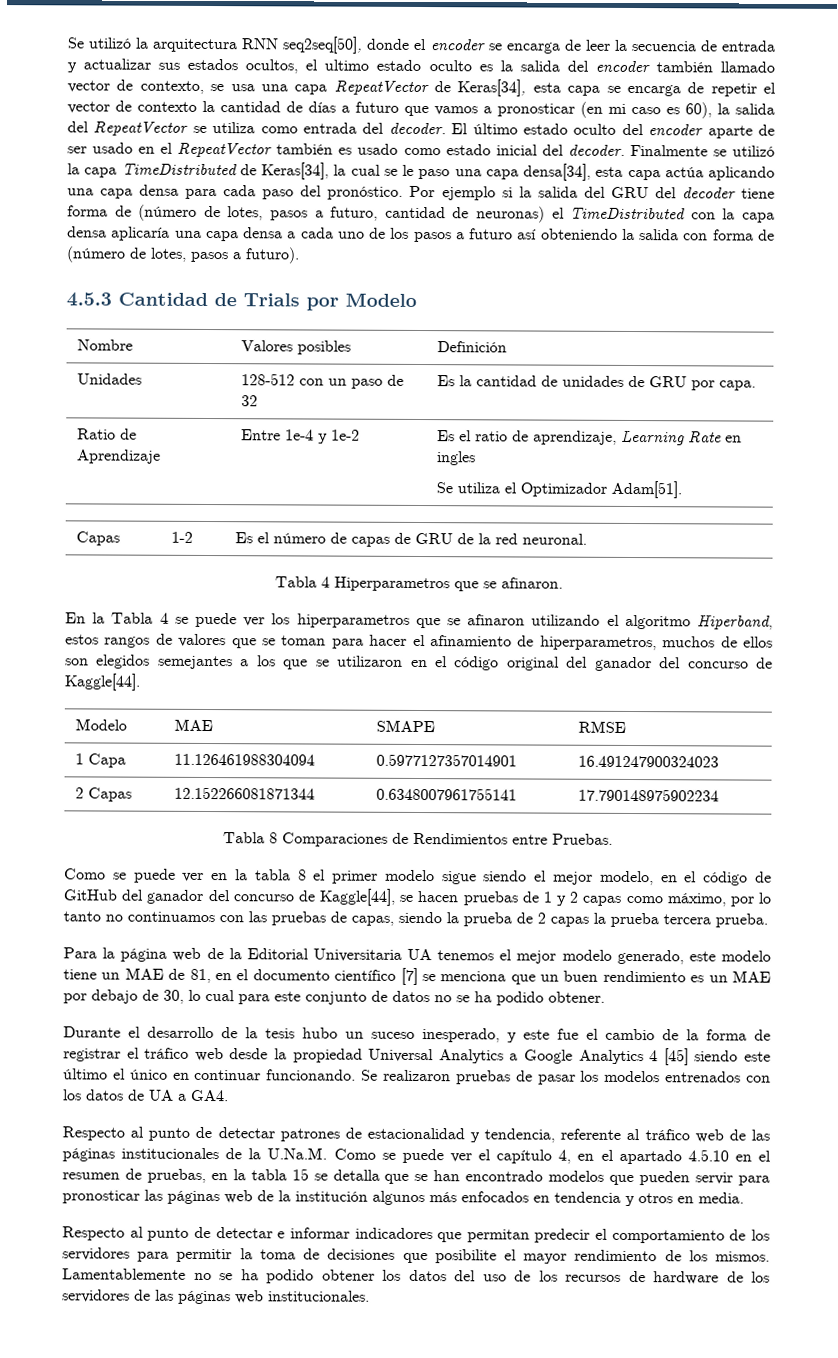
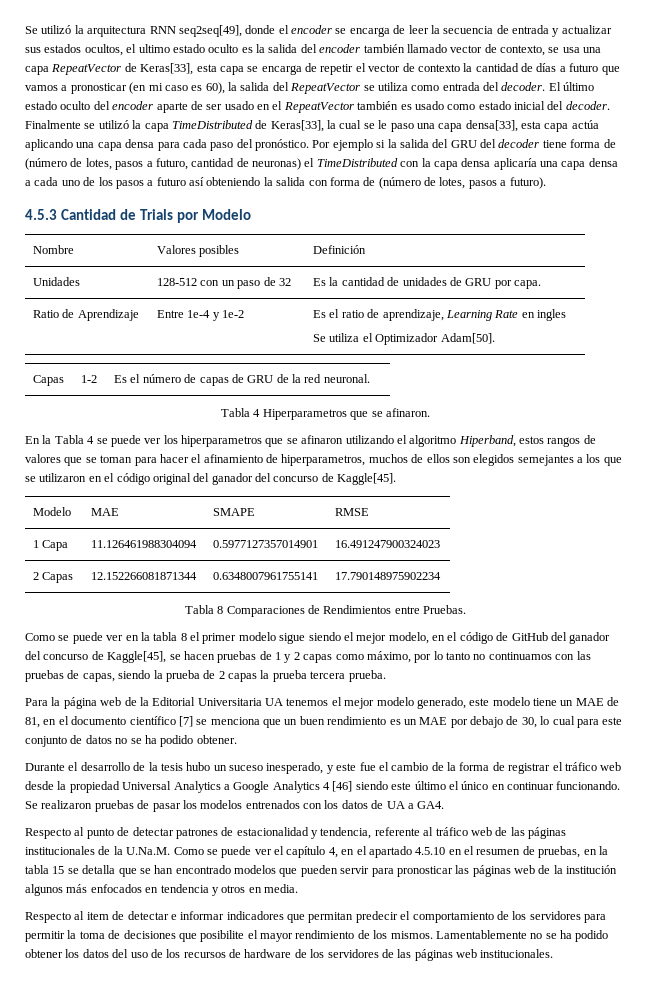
- Se utilizó la arquitectura RNN seq2seq[50], donde el encoder se encarga de leer la secuencia de entrada y actualizar sus estados ocultos, el ultimo estado oculto es la salida del encoder también llamado vector de contexto, se usa una capa RepeatVector de Keras[34], esta capa se encarga de repetir el vector de contexto la cantidad de días a futuro que vamos a pronosticar (en mi caso es 60), la salida del RepeatVector se utiliza como entrada del decoder.
+ Se utilizó la arquitectura RNN seq2seq[49], donde el encoder se encarga de leer la secuencia de entrada y actualizar sus estados ocultos, el ultimo estado oculto es la salida del encoder también llamado vector de contexto, se usa una capa RepeatVector de Keras[33], esta capa se encarga de repetir el vector de contexto la cantidad de días a futuro que vamos a pronosticar (en mi caso es 60), la salida del RepeatVector se utiliza como entrada del decoder.
- Finalmente se utilizó la capa TimeDistributed de Keras[34], la cual se le paso una capa densa[34], esta capa actúa aplicando una capa densa para cada paso del pronóstico.
+ Finalmente se utilizó la capa TimeDistributed de Keras[33], la cual se le paso una capa densa[33], esta capa actúa aplicando una capa densa para cada paso del pronóstico.
  Ratio de Aprendizaje | Entre 1e-4 y 1e-2 | Es el ratio de aprendizaje, Learning Rate en ingles
- Se utiliza el Optimizador Adam[51].
+ Se utiliza el Optimizador Adam[50].
- En la Tabla 4 se puede ver los hiperparametros que se afinaron utilizando el algoritmo Hiperband, estos rangos de valores que se toman para hacer el afinamiento de hiperparametros, muchos de ellos son elegidos semejantes a los que se utilizaron en el código original del ganador del concurso de Kaggle[44].
+ En la Tabla 4 se puede ver los hiperparametros que se afinaron utilizando el algoritmo Hiperband, estos rangos de valores que se toman para hacer el afinamiento de hiperparametros, muchos de ellos son elegidos semejantes a los que se utilizaron en el código original del ganador del concurso de Kaggle[45].
- Como se puede ver en la tabla 8 el primer modelo sigue siendo el mejor modelo, en el código de GitHub del ganador del concurso de Kaggle[44], se hacen pruebas de 1 y 2 capas como máximo, por lo tanto no continuamos con las pruebas de capas, siendo la prueba de 2 capas la prueba tercera prueba.
+ Como se puede ver en la tabla 8 el primer modelo sigue siendo el mejor modelo, en el código de GitHub del ganador del concurso de Kaggle[45], se hacen pruebas de 1 y 2 capas como máximo, por lo tanto no continuamos con las pruebas de capas, siendo la prueba de 2 capas la prueba tercera prueba.
- Durante el desarrollo de la tesis hubo un suceso inesperado, y este fue el cambio de la forma de registrar el tráfico web desde la propiedad Universal Analytics a Google Analytics 4 [45] siendo este último el único en continuar funcionando.
+ Durante el desarrollo de la tesis hubo un suceso inesperado, y este fue el cambio de la forma de registrar el tráfico web desde la propiedad Universal Analytics a Google Analytics 4 [46] siendo este último el único en continuar funcionando.
- Respecto al punto de detectar e informar indicadores que permitan predecir el comportamiento de los servidores para permitir la toma de decisiones que posibilite el mayor rendimiento de los mismos.
+ Respecto al item de detectar e informar indicadores que permitan predecir el comportamiento de los servidores para permitir la toma de decisiones que posibilite el mayor rendimiento de los mismos.

